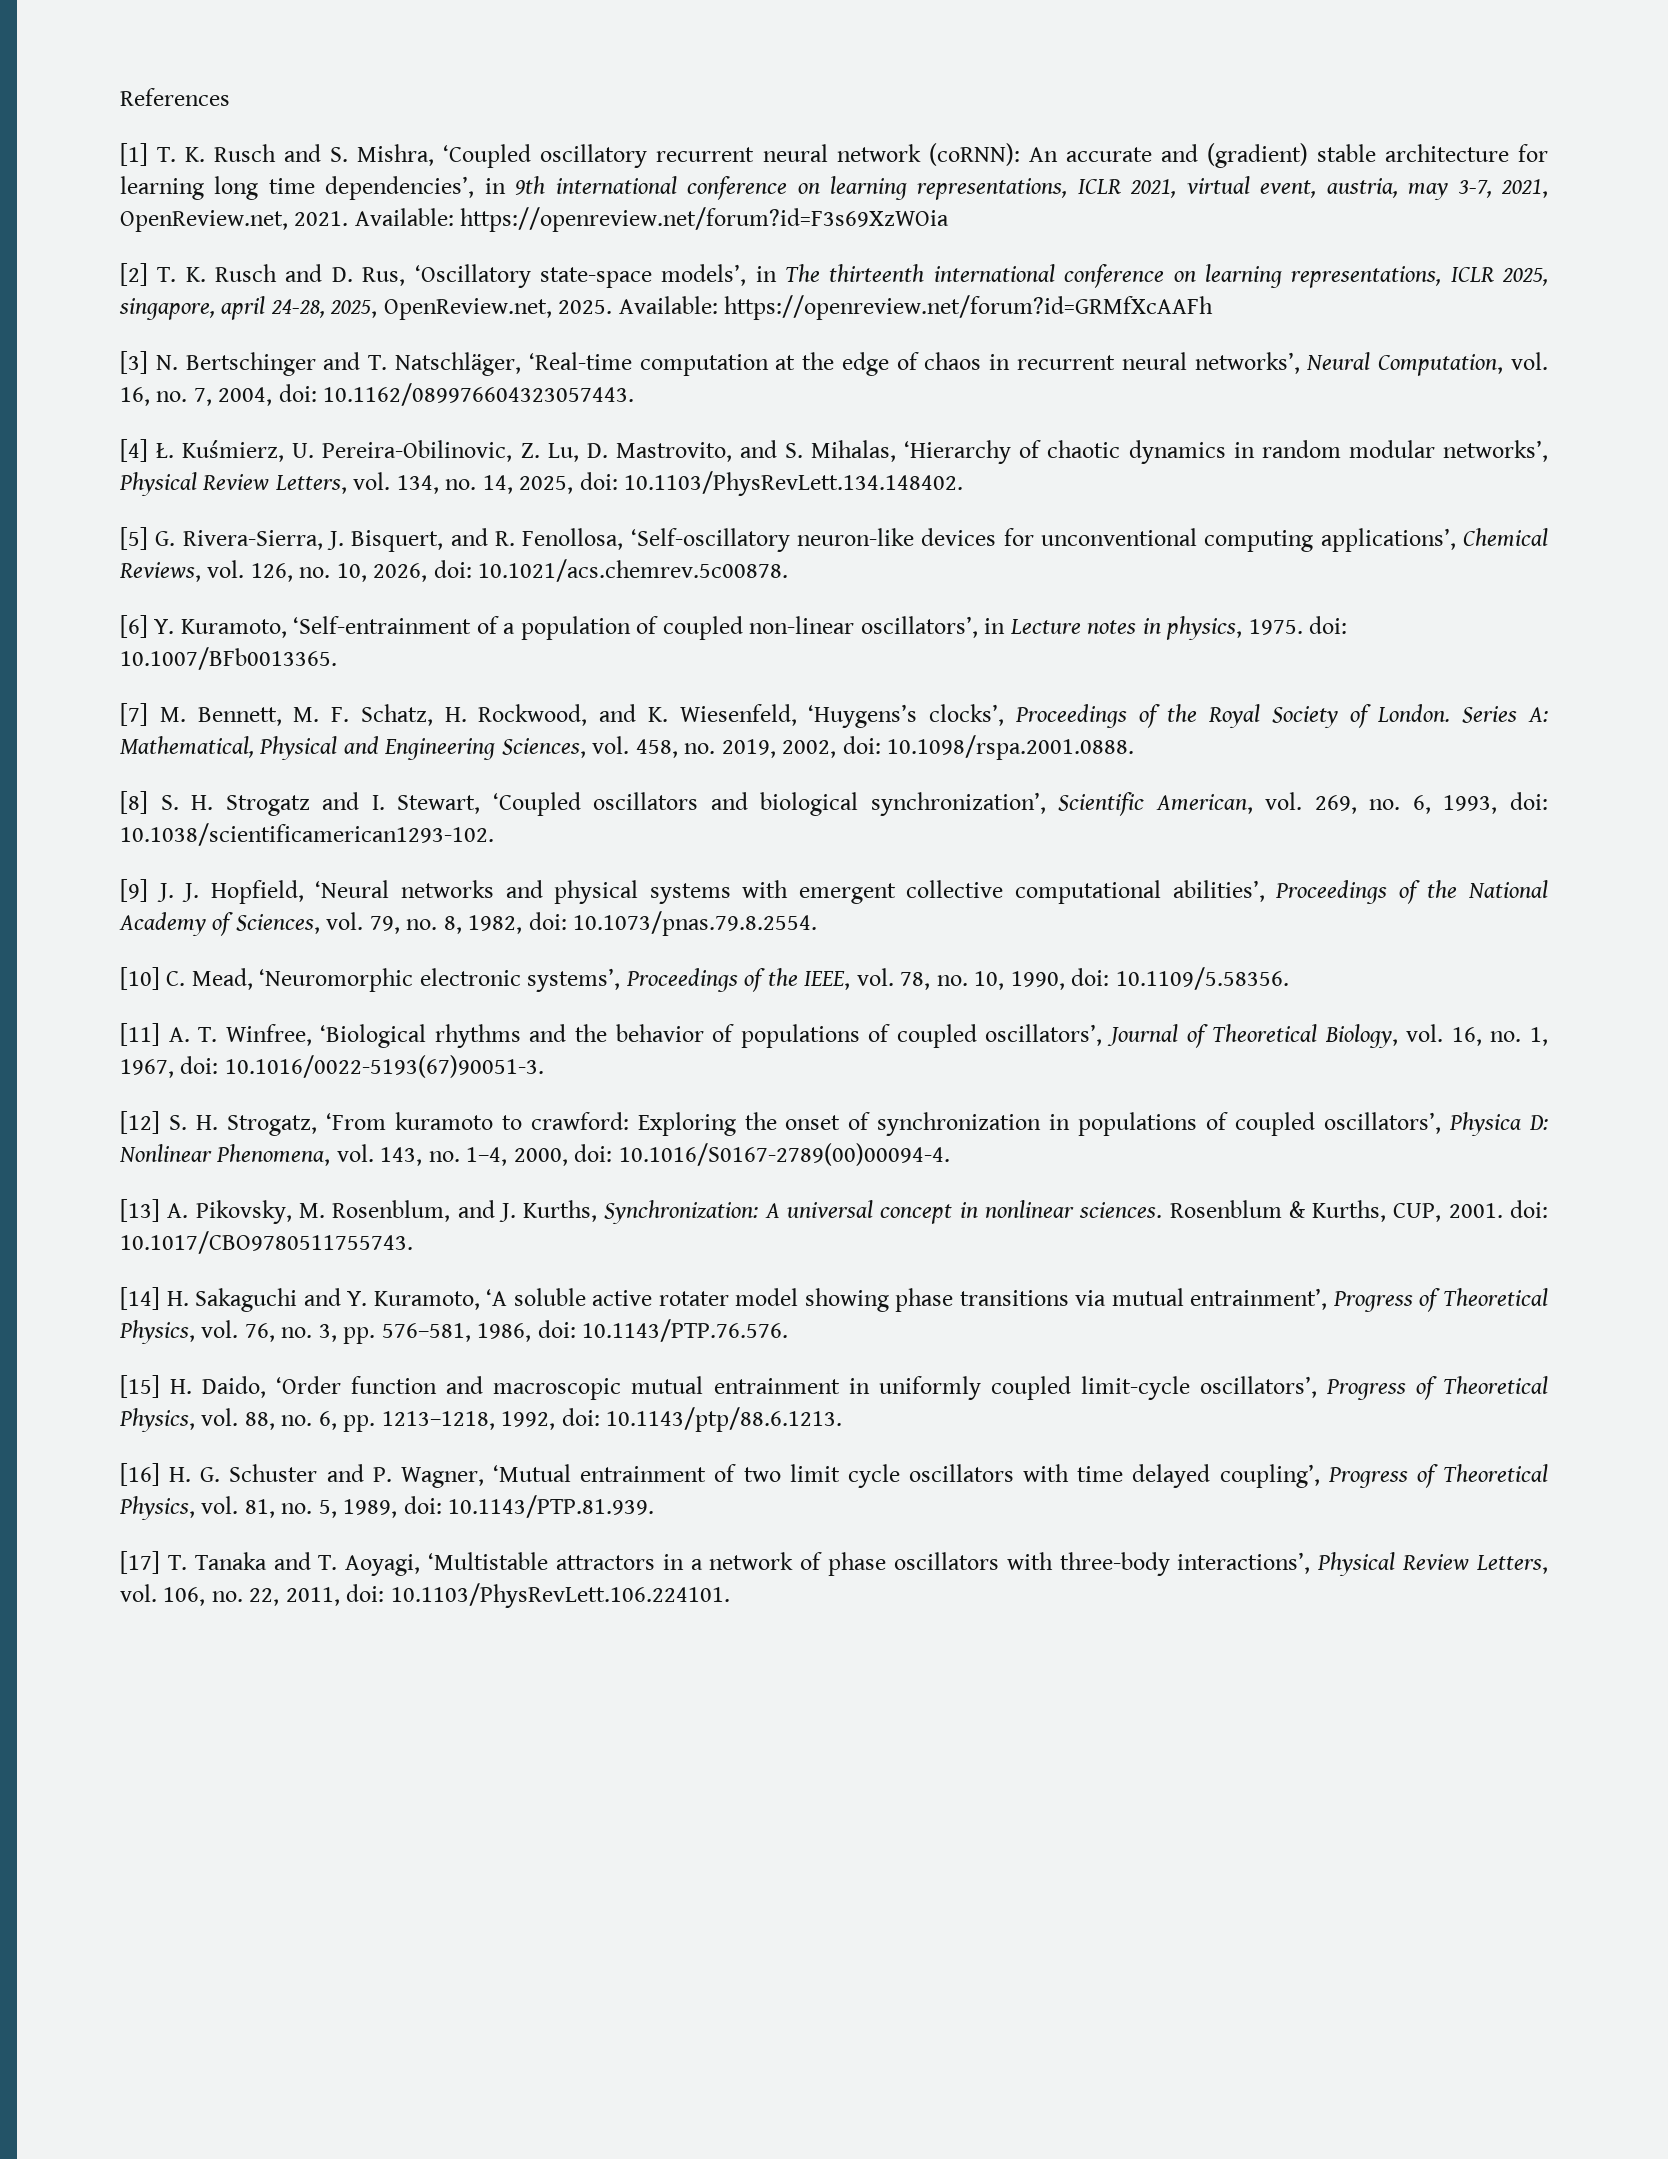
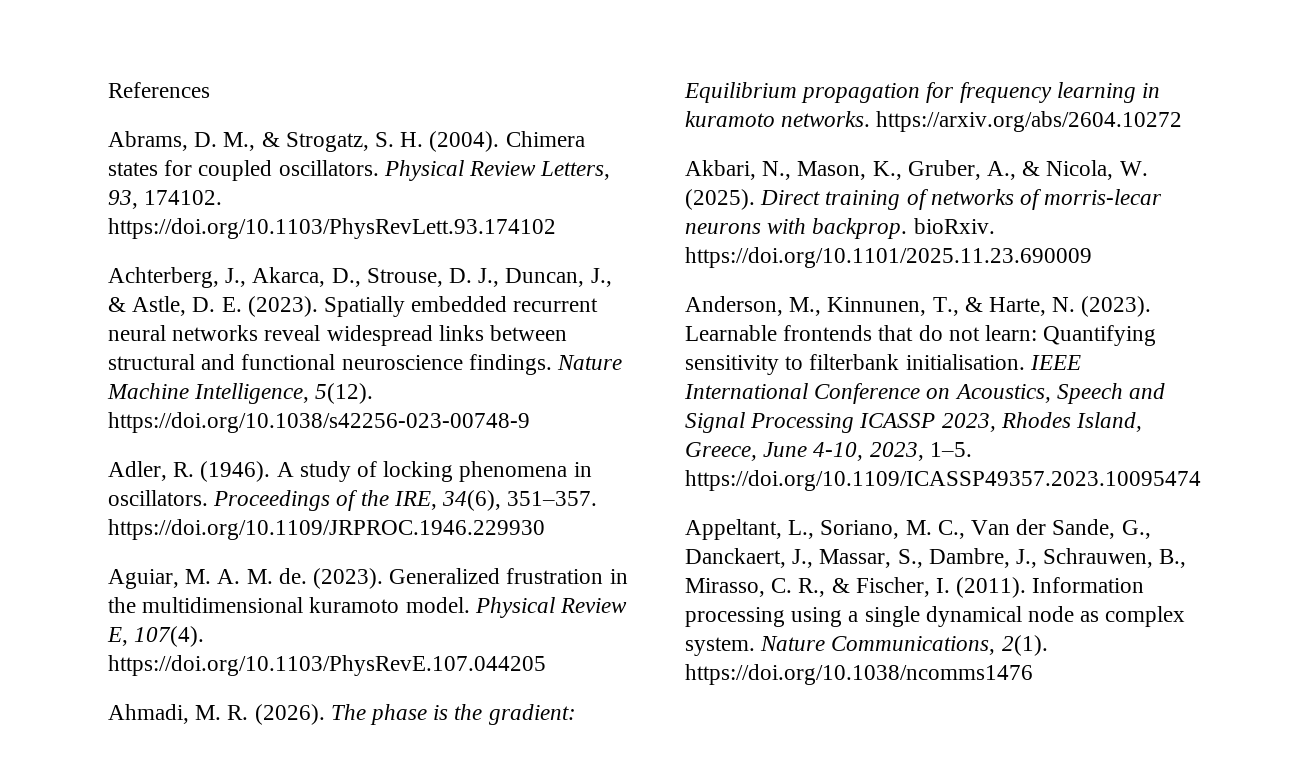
- [1] T. K. Rusch and S. Mishra, ‘Coupled oscillatory recurrent neural network (coRNN): An accurate and (gradient) stable architecture for learning long time dependencies’, in 9th international conference on learning representations, ICLR 2021, virtual event, austria, may 3-7, 2021, OpenReview.net, 2021. Available: https://openreview.net/forum?id=F3s69XzWOia
- [2] T. K. Rusch and D. Rus, ‘Oscillatory state-space models’, in The thirteenth international conference on learning representations, ICLR 2025, singapore, april 24-28, 2025, OpenReview.net, 2025. Available: https://openreview.net/forum?id=GRMfXcAAFh
- [3] N. Bertschinger and T. Natschläger, ‘Real-time computation at the edge of chaos in recurrent neural networks’, Neural Computation, vol. 16, no. 7, 2004, doi: 10.1162/089976604323057443.
- [4] Ł. Kuśmierz, U. Pereira-Obilinovic, Z. Lu, D. Mastrovito, and S. Mihalas, ‘Hierarchy of chaotic dynamics in random modular networks’, Physical Review Letters, vol. 134, no. 14, 2025, doi: 10.1103/PhysRevLett.134.148402.
- [5] G. Rivera-Sierra, J. Bisquert, and R. Fenollosa, ‘Self-oscillatory neuron-like devices for unconventional computing applications’, Chemical Reviews, vol. 126, no. 10, 2026, doi: 10.1021/acs.chemrev.5c00878.
- [6] Y. Kuramoto, ‘Self-entrainment of a population of coupled non-linear oscillators’, in Lecture notes in physics, 1975. doi: 10.1007/BFb0013365.
- [7] M. Bennett, M. F. Schatz, H. Rockwood, and K. Wiesenfeld, ‘Huygens’s clocks’, Proceedings of the Royal Society of London. Series A: Mathematical, Physical and Engineering Sciences, vol. 458, no. 2019, 2002, doi: 10.1098/rspa.2001.0888.
- [8] S. H. Strogatz and I. Stewart, ‘Coupled oscillators and biological synchronization’, Scientific American, vol. 269, no. 6, 1993, doi: 10.1038/scientificamerican1293-102.
- [9] J. J. Hopfield, ‘Neural networks and physical systems with emergent collective computational abilities’, Proceedings of the National Academy of Sciences, vol. 79, no. 8, 1982, doi: 10.1073/pnas.79.8.2554.
- [10] C. Mead, ‘Neuromorphic electronic systems’, Proceedings of the IEEE, vol. 78, no. 10, 1990, doi: 10.1109/5.58356.
- [11] A. T. Winfree, ‘Biological rhythms and the behavior of populations of coupled oscillators’, Journal of Theoretical Biology, vol. 16, no. 1, 1967, doi: 10.1016/0022-5193(67)90051-3.
- [12] S. H. Strogatz, ‘From kuramoto to crawford: Exploring the onset of synchronization in populations of coupled oscillators’, Physica D: Nonlinear Phenomena, vol. 143, no. 1–4, 2000, doi: 10.1016/S0167-2789(00)00094-4.
- [13] A. Pikovsky, M. Rosenblum, and J. Kurths, Synchronization: A universal concept in nonlinear sciences. Rosenblum & Kurths, CUP, 2001. doi: 10.1017/CBO9780511755743.
- [14] H. Sakaguchi and Y. Kuramoto, ‘A soluble active rotater model showing phase transitions via mutual entrainment’, Progress of Theoretical Physics, vol. 76, no. 3, pp. 576–581, 1986, doi: 10.1143/PTP.76.576.
- [15] H. Daido, ‘Order function and macroscopic mutual entrainment in uniformly coupled limit-cycle oscillators’, Progress of Theoretical Physics, vol. 88, no. 6, pp. 1213–1218, 1992, doi: 10.1143/ptp/88.6.1213.
- [16] H. G. Schuster and P. Wagner, ‘Mutual entrainment of two limit cycle oscillators with time delayed coupling’, Progress of Theoretical Physics, vol. 81, no. 5, 1989, doi: 10.1143/PTP.81.939.
- [17] T. Tanaka and T. Aoyagi, ‘Multistable attractors in a network of phase oscillators with three-body interactions’, Physical Review Letters, vol. 106, no. 22, 2011, doi: 10.1103/PhysRevLett.106.224101.
+ Abrams, D. M., & Strogatz, S. H. (2004). Chimera states for coupled oscillators. Physical Review Letters, 93, 174102. https://doi.org/10.1103/PhysRevLett.93.174102
+ Achterberg, J., Akarca, D., Strouse, D. J., Duncan, J., & Astle, D. E. (2023). Spatially embedded recurrent neural networks reveal widespread links between structural and functional neuroscience findings. Nature Machine Intelligence, 5(12). https://doi.org/10.1038/s42256-023-00748-9
+ Adler, R. (1946). A study of locking phenomena in oscillators. Proceedings of the IRE, 34(6), 351–357. https://doi.org/10.1109/JRPROC.1946.229930
+ Aguiar, M. A. M. de. (2023). Generalized frustration in the multidimensional kuramoto model. Physical Review E, 107(4). https://doi.org/10.1103/PhysRevE.107.044205
+ Ahmadi, M. R. (2026). The phase is the gradient: Equilibrium propagation for frequency learning in kuramoto networks. https://arxiv.org/abs/2604.10272
+ Akbari, N., Mason, K., Gruber, A., & Nicola, W. (2025). Direct training of networks of morris-lecar neurons with backprop. bioRxiv. https://doi.org/10.1101/2025.11.23.690009
+ Anderson, M., Kinnunen, T., & Harte, N. (2023). Learnable frontends that do not learn: Quantifying sensitivity to filterbank initialisation. IEEE International Conference on Acoustics, Speech and Signal Processing ICASSP 2023, Rhodes Island, Greece, June 4-10, 2023, 1–5. https://doi.org/10.1109/ICASSP49357.2023.10095474
+ Appeltant, L., Soriano, M. C., Van der Sande, G., Danckaert, J., Massar, S., Dambre, J., Schrauwen, B., Mirasso, C. R., & Fischer, I. (2011). Information processing using a single dynamical node as complex system. Nature Communications, 2(1). https://doi.org/10.1038/ncomms1476

